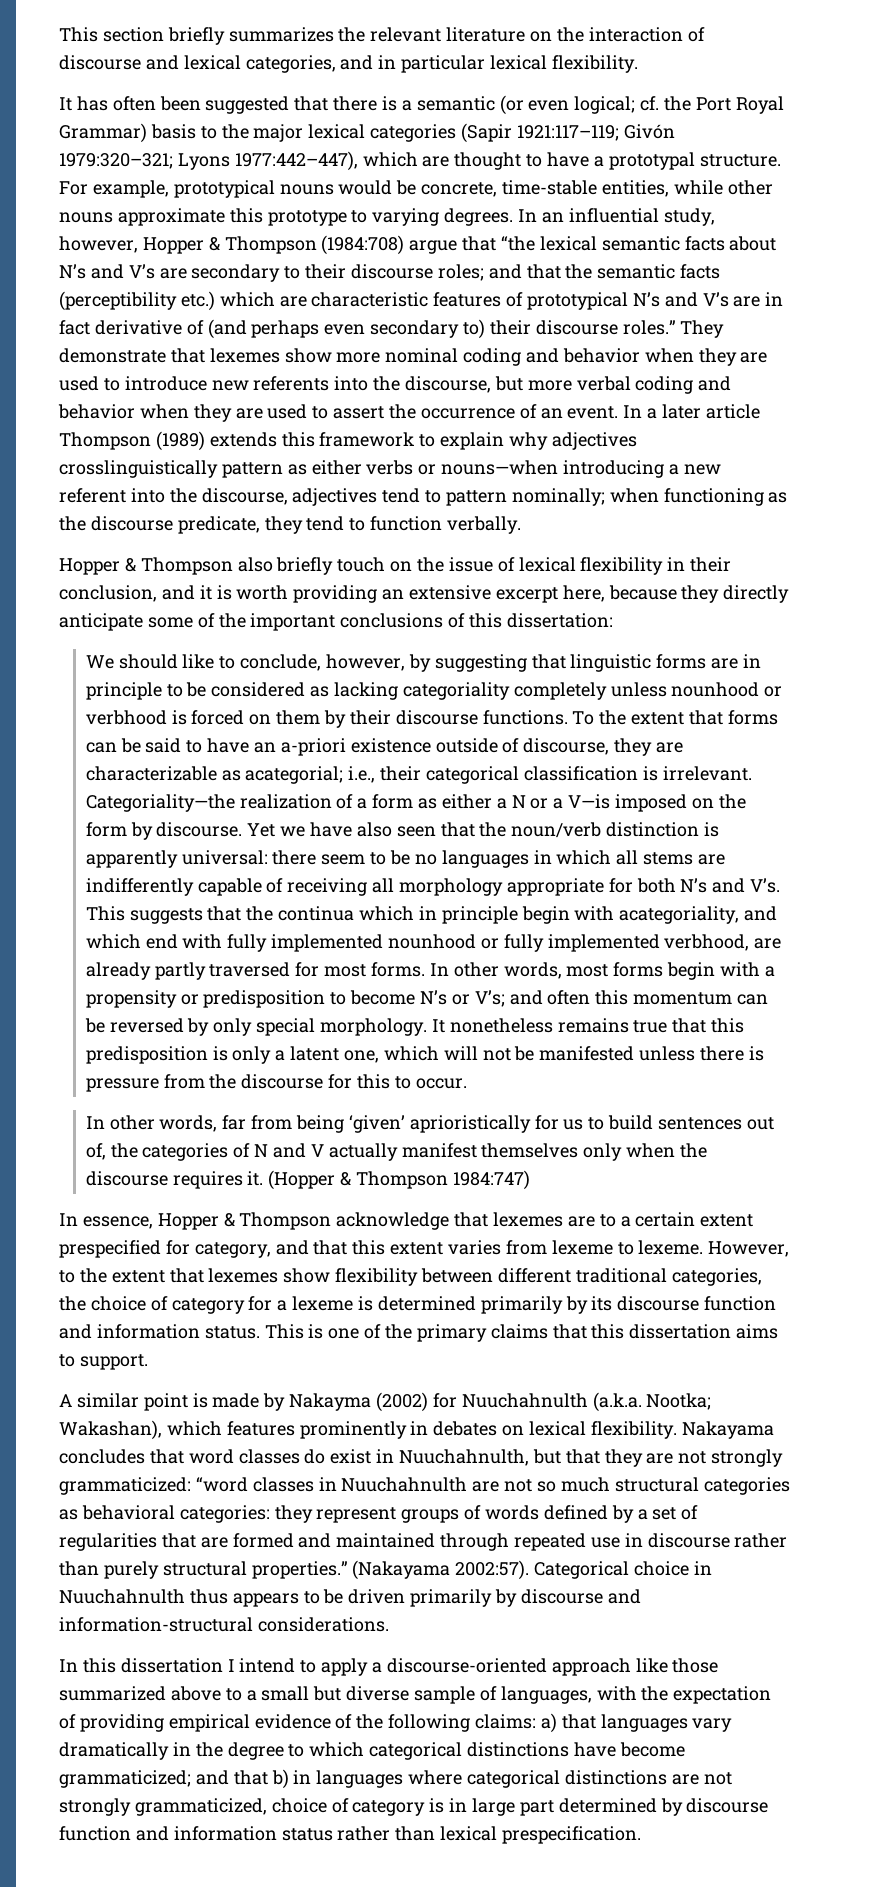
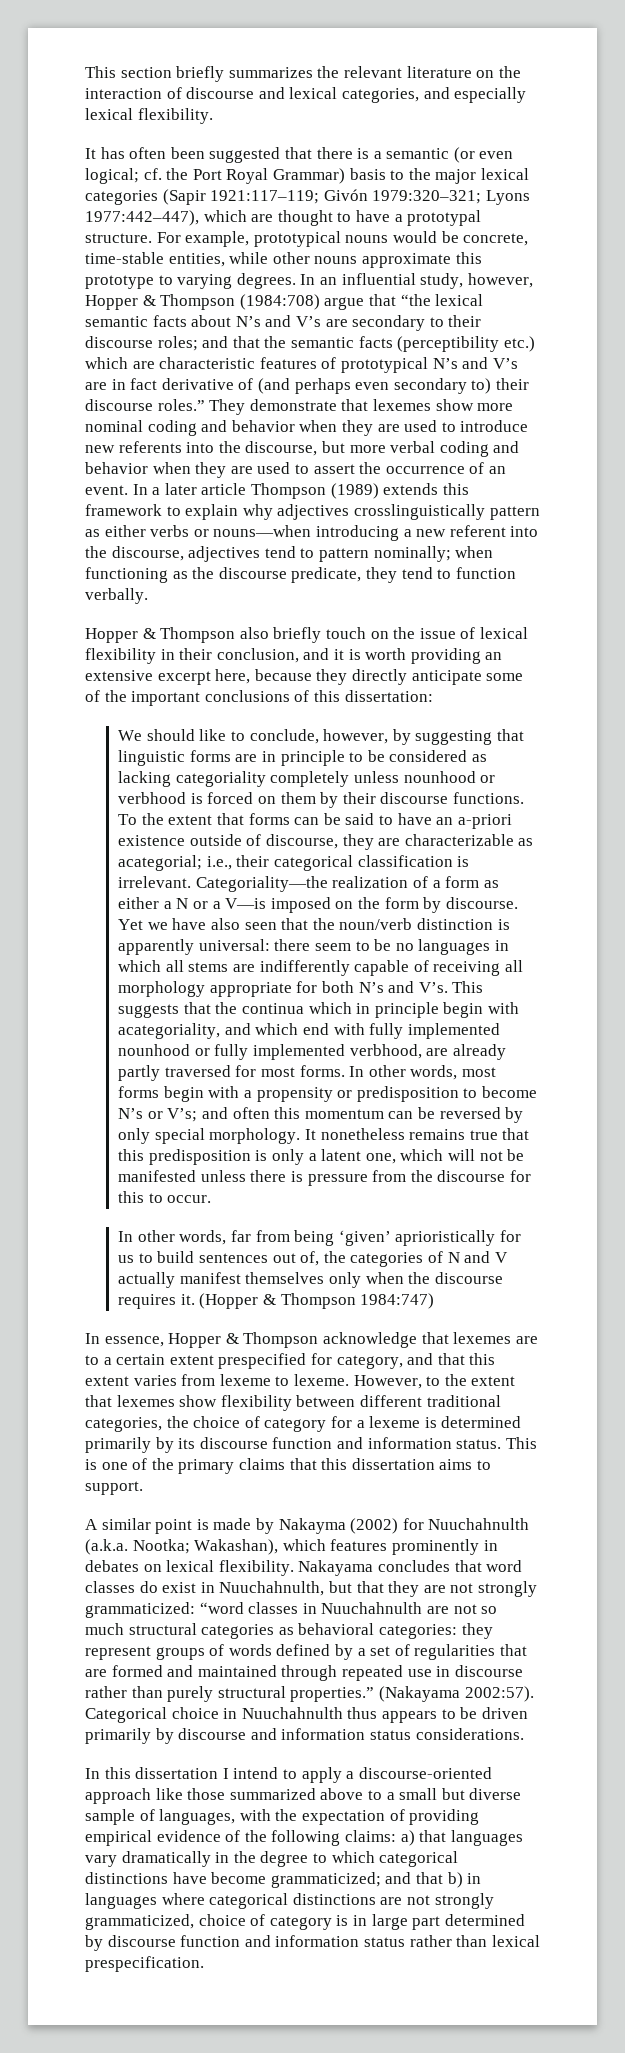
- This section briefly summarizes the relevant literature on the interaction of discourse and lexical categories, and in particular lexical flexibility.
+ This section briefly summarizes the relevant literature on the interaction of discourse and lexical categories, and especially lexical flexibility.
- Categorical choice in Nuuchahnulth thus appears to be driven primarily by discourse and information-structural considerations.
+ Categorical choice in Nuuchahnulth thus appears to be driven primarily by discourse and information status considerations.

